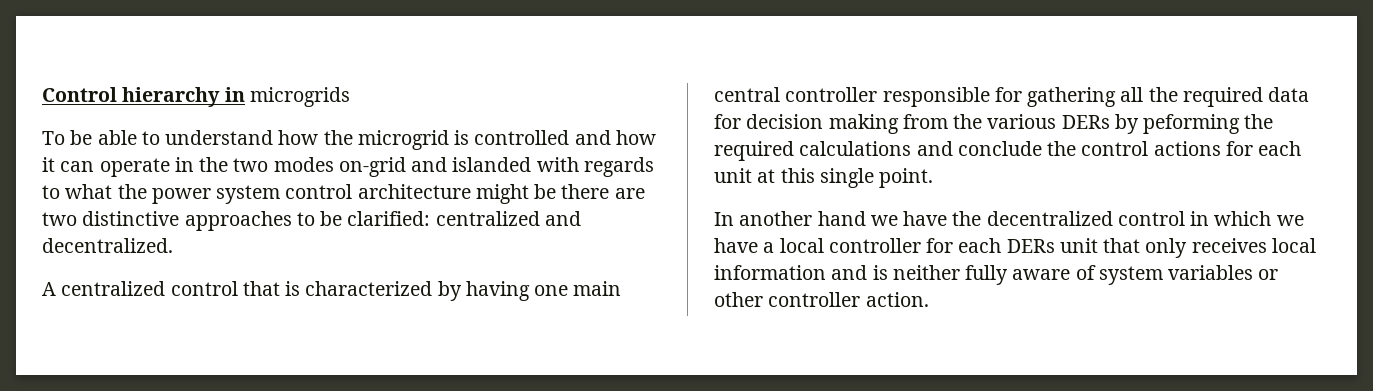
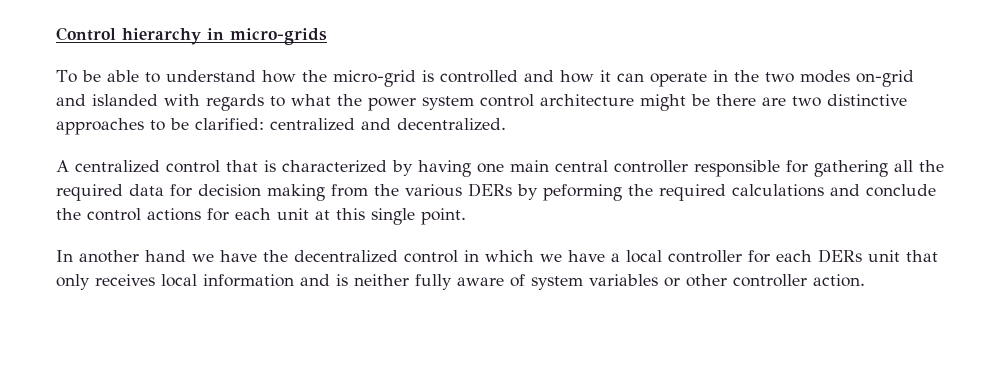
- Control hierarchy in microgrids
+ Control hierarchy in micro-grids
- To be able to understand how the microgrid is controlled and how it can operate in the two modes on-grid and islanded with regards to what the power system control architecture might be there are two distinctive approaches to be clarified: centralized and decentralized.
+ To be able to understand how the micro-grid is controlled and how it can operate in the two modes on-grid and islanded with regards to what the power system control architecture might be there are two distinctive approaches to be clarified: centralized and decentralized.

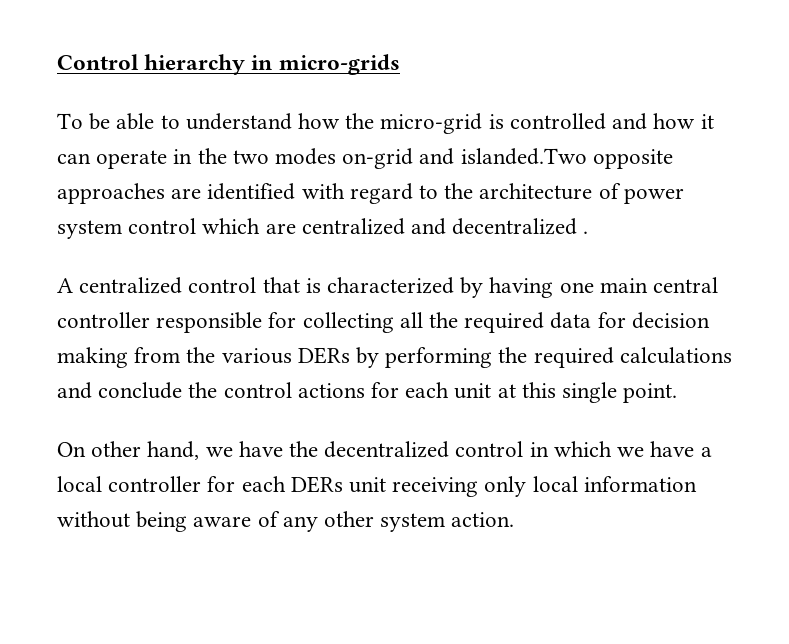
- To be able to understand how the micro-grid is controlled and how it can operate in the two modes on-grid and islanded with regards to what the power system control architecture might be there are two distinctive approaches to be clarified: centralized and decentralized.
+ To be able to understand how the micro-grid is controlled and how it can operate in the two modes on-grid and islanded.Two opposite approaches are identified with regard to the architecture of power system control which are centralized and decentralized .
- A centralized control that is characterized by having one main central controller responsible for gathering all the required data for decision making from the various DERs by peforming the required calculations and conclude the control actions for each unit at this single point.
+ A centralized control that is characterized by having one main central controller responsible for collecting all the required data for decision making from the various DERs by performing the required calculations and conclude the control actions for each unit at this single point.
- In another hand we have the decentralized control in which we have a local controller for each DERs unit that only receives local information and is neither fully aware of system variables or other controller action.
+ On other hand, we have the decentralized control in which we have a local controller for each DERs unit receiving only local information without being aware of any other system action.

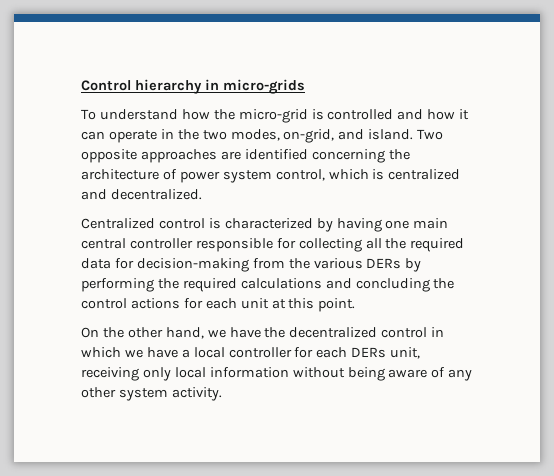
- To be able to understand how the micro-grid is controlled and how it can operate in the two modes on-grid and islanded.Two opposite approaches are identified with regard to the architecture of power system control which are centralized and decentralized .
- A centralized control that is characterized by having one main central controller responsible for collecting all the required data for decision making from the various DERs by performing the required calculations and conclude the control actions for each unit at this single point.
+ To understand how the micro-grid is controlled and how it can operate in the two modes, on-grid, and island. Two opposite approaches are identified concerning the architecture of power system control, which is centralized and decentralized.
+ Centralized control is characterized by having one main central controller responsible for collecting all the required data for decision-making from the various DERs by performing the required calculations and concluding the control actions for each unit at this point.
- On other hand, we have the decentralized control in which we have a local controller for each DERs unit receiving only local information without being aware of any other system action.
+ On the other hand, we have the decentralized control in which we have a local controller for each DERs unit, receiving only local information without being aware of any other system activity.

